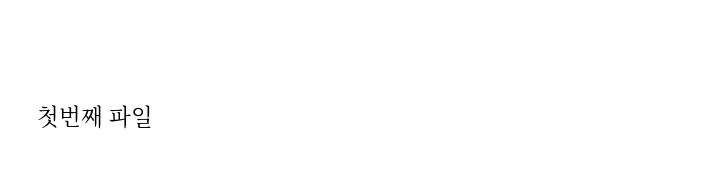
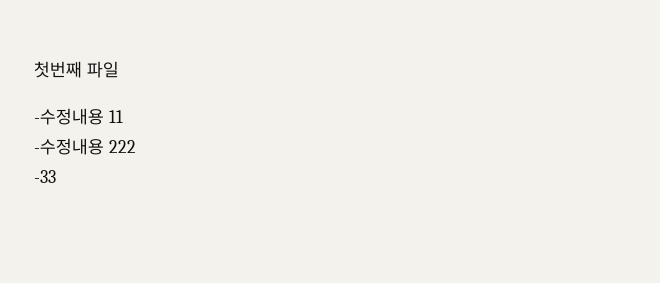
+ -수정내용 11
+ -수정내용 222
+ -33

